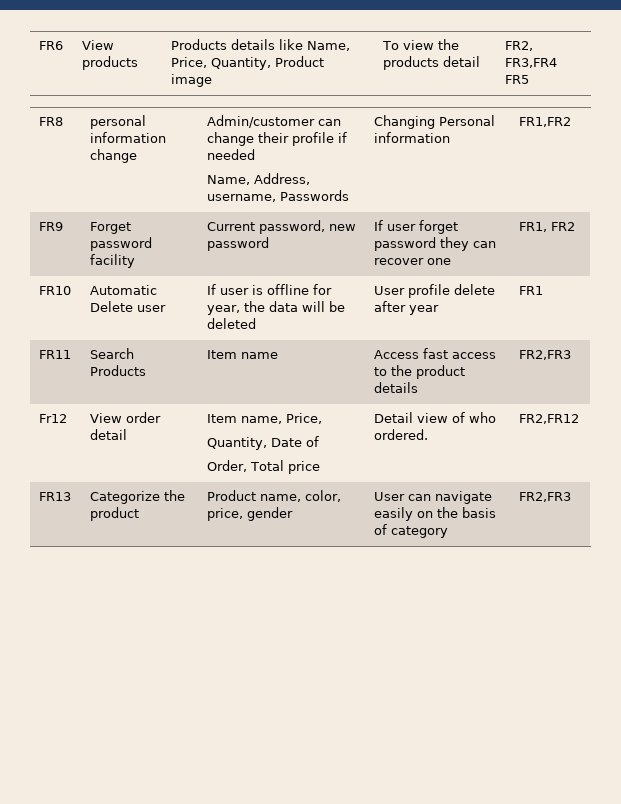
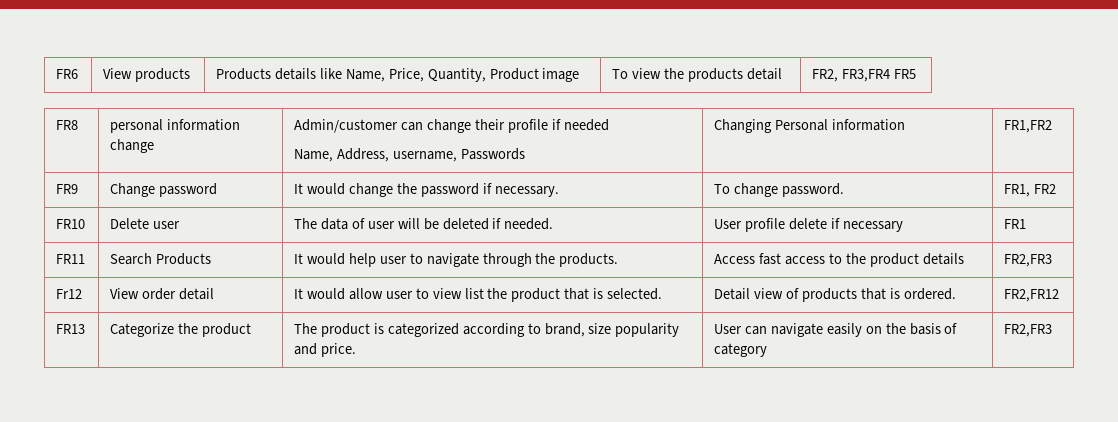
- FR9 | Forget password facility | Current password, new password | If user forget password they can recover one | FR1, FR2
+ FR9 | Change password | It would change the password if necessary. | To change password. | FR1, FR2
- FR10 | Automatic Delete user | If user is offline for year, the data will be deleted | User profile delete after year | FR1
+ FR10 | Delete user | The data of user will be deleted if needed. | User profile delete if necessary | FR1
- FR11 | Search Products | Item name | Access fast access to the product details | FR2,FR3
+ FR11 | Search Products | It would help user to navigate through the products. | Access fast access to the product details | FR2,FR3
- Fr12 | View order detail | Item name, Price,
- Quantity, Date of
- Order, Total price | Detail view of who ordered. | FR2,FR12
+ Fr12 | View order detail | It would allow user to view list the product that is selected. | Detail view of products that is ordered. | FR2,FR12
- FR13 | Categorize the product | Product name, color, price, gender | User can navigate easily on the basis of category | FR2,FR3
+ FR13 | Categorize the product | The product is categorized according to brand, size popularity and price. | User can navigate easily on the basis of category | FR2,FR3

